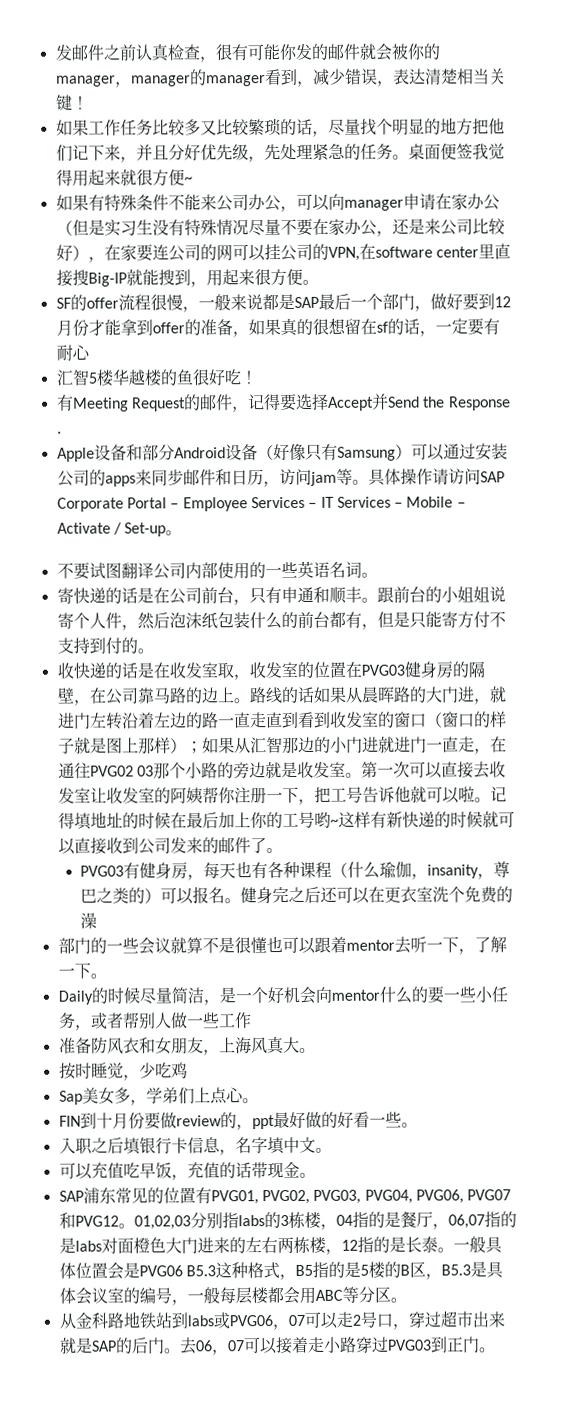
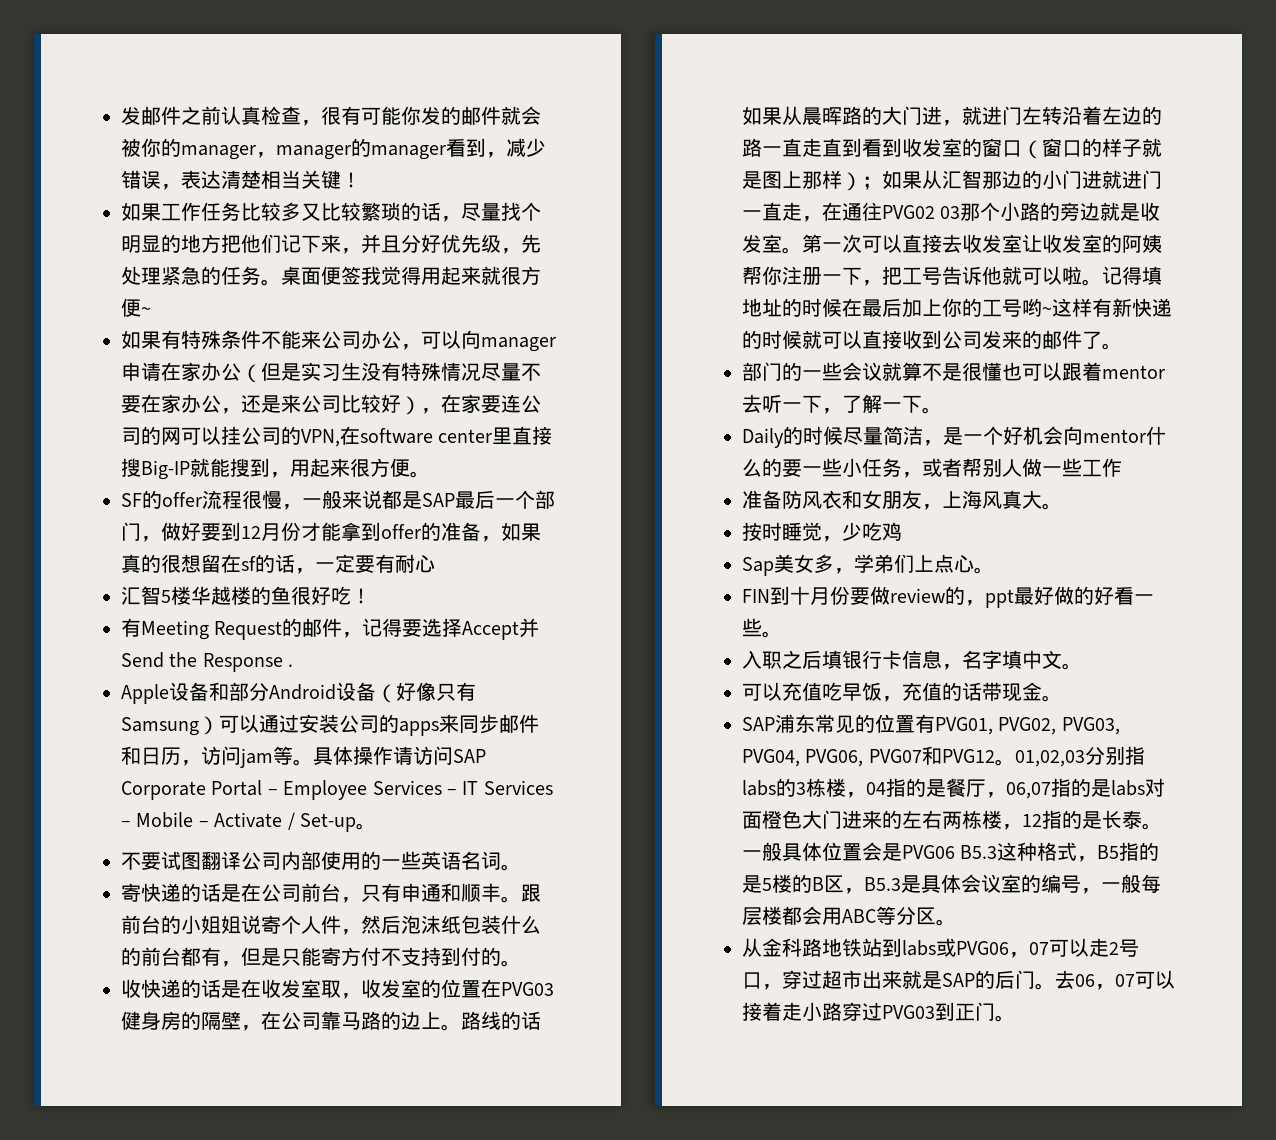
- PVG03有健身房，每天也有各种课程（什么瑜伽，insanity，尊巴之类的）可以报名。健身完之后还可以在更衣室洗个免费的澡

